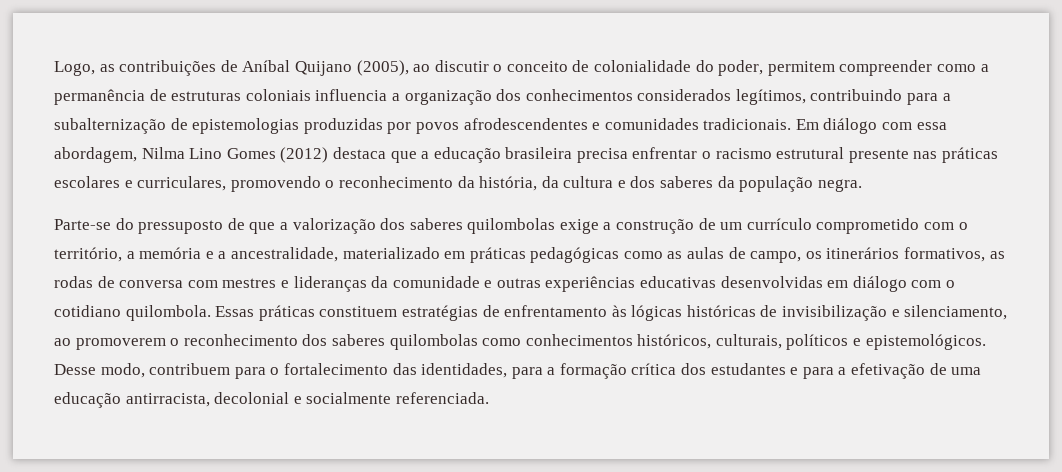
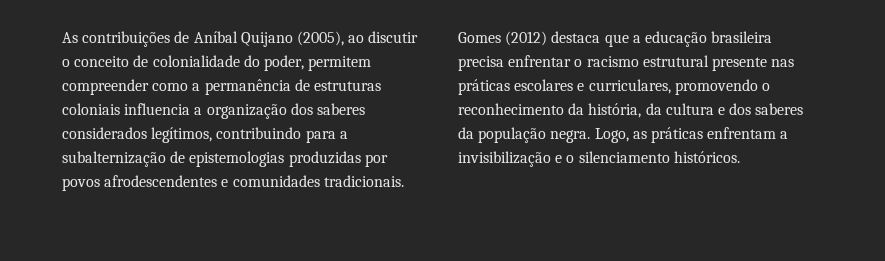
- Logo, as contribuições de Aníbal Quijano (2005), ao discutir o conceito de colonialidade do poder, permitem compreender como a permanência de estruturas coloniais influencia a organização dos conhecimentos considerados legítimos, contribuindo para a subalternização de epistemologias produzidas por povos afrodescendentes e comunidades tradicionais.
+ As contribuições de Aníbal Quijano (2005), ao discutir o conceito de colonialidade do poder, permitem compreender como a permanência de estruturas coloniais influencia a organização dos saberes considerados legítimos, contribuindo para a subalternização de epistemologias produzidas por povos afrodescendentes e comunidades tradicionais.
- Em diálogo com essa abordagem, Nilma Lino Gomes (2012) destaca que a educação brasileira precisa enfrentar o racismo estrutural presente nas práticas escolares e curriculares, promovendo o reconhecimento da história, da cultura e dos saberes da população negra.
- Parte-se do pressuposto de que a valorização dos saberes quilombolas exige a construção de um currículo comprometido com o território, a memória e a ancestralidade, materializado em práticas pedagógicas como as aulas de campo, os itinerários formativos, as rodas de conversa com mestres e lideranças da comunidade e outras experiências educativas desenvolvidas em diálogo com o cotidiano quilombola. Essas práticas constituem estratégias de enfrentamento às lógicas históricas de invisibilização e silenciamento, ao promoverem o reconhecimento dos saberes quilombolas como conhecimentos históricos, culturais, políticos e epistemológicos. Desse modo, contribuem para o fortalecimento das identidades, para a formação crítica dos estudantes e para a efetivação de uma educação antirracista, decolonial e socialmente referenciada.
+ Gomes (2012) destaca que a educação brasileira precisa enfrentar o racismo estrutural presente nas práticas escolares e curriculares, promovendo o reconhecimento da história, da cultura e dos saberes da população negra. Logo, as práticas enfrentam a invisibilização e o silenciamento históricos.

